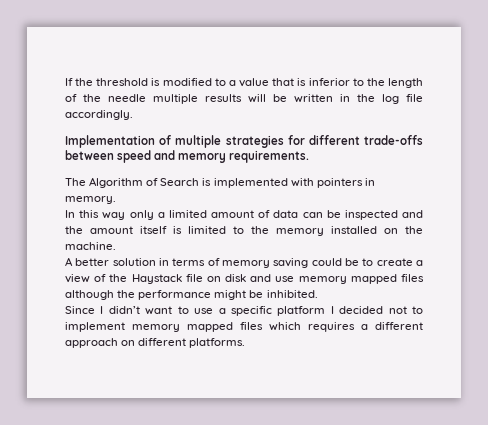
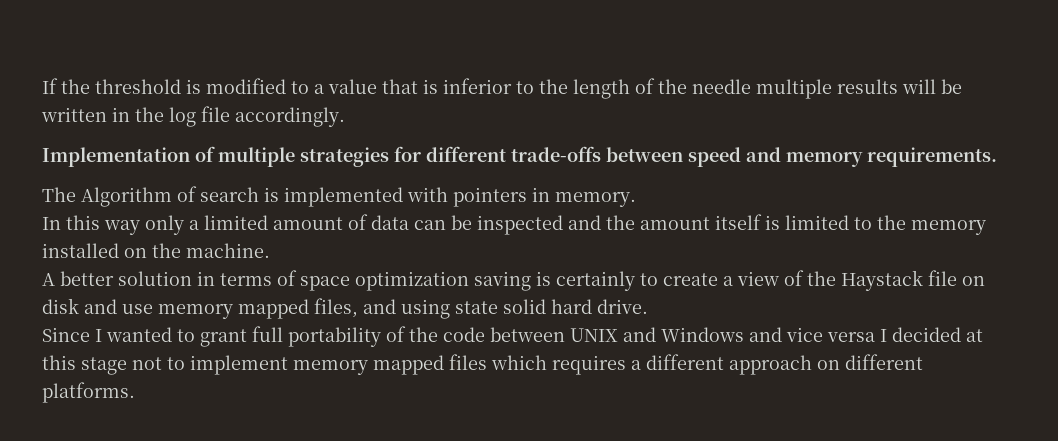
- The Algorithm of Search is implemented with pointers in memory.
+ The Algorithm of search is implemented with pointers in memory.
- A better solution in terms of memory saving could be to create a view of the Haystack file on disk and use memory mapped files although the performance might be inhibited.
- Since I didn’t want to use a specific platform I decided not to implement memory mapped files which requires a different approach on different platforms.
+ A better solution in terms of space optimization saving is certainly to create a view of the Haystack file on disk and use memory mapped files, and using state solid hard drive.
+ Since I wanted to grant full portability of the code between UNIX and Windows and vice versa I decided at this stage not to implement memory mapped files which requires a different approach on different platforms.

